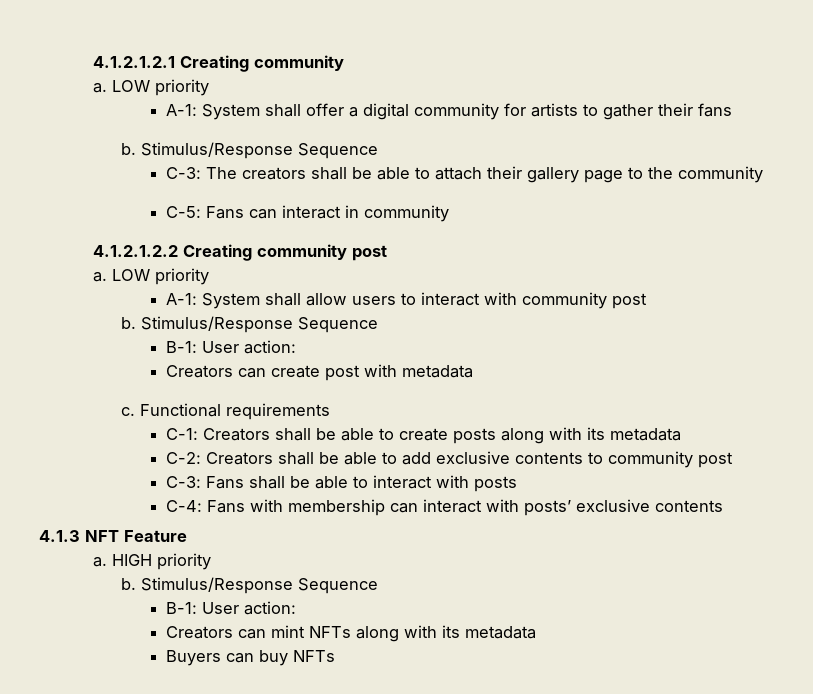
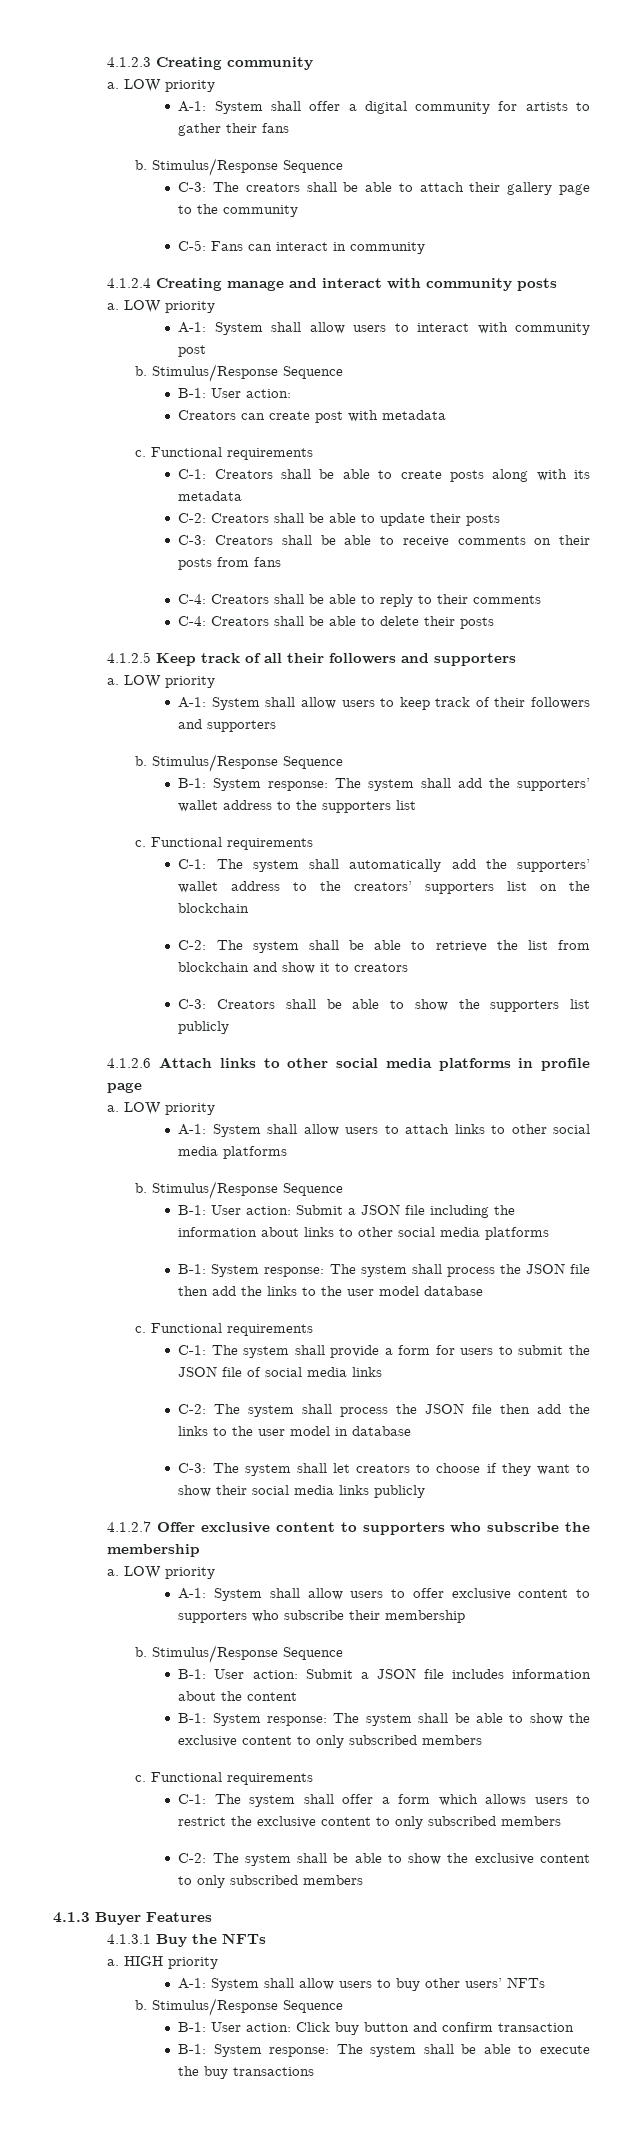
- 4.1.2.1.2.1 Creating community
+ 4.1.2.3 Creating community
- 4.1.2.1.2.2 Creating community post
+ 4.1.2.4 Creating manage and interact with community posts
- C-2: Creators shall be able to add exclusive contents to community post
- C-3: Fans shall be able to interact with posts
- C-4: Fans with membership can interact with posts’ exclusive contents
- 4.1.3 NFT Feature
+ C-2: Creators shall be able to update their posts
+ C-3: Creators shall be able to receive comments on their posts from fans
+ C-4: Creators shall be able to reply to their comments
+ C-4: Creators shall be able to delete their posts
+ 4.1.2.5 Keep track of all their followers and supporters
+ a. LOW priority
+ A-1: System shall allow users to keep track of their followers and supporters
+ b. Stimulus/Response Sequence
+ B-1: System response: The system shall add the supporters’ wallet address to the supporters list
+ c. Functional requirements
+ C-1: The system shall automatically add the supporters’ wallet address to the creators’ supporters list on the blockchain
+ C-2: The system shall be able to retrieve the list from blockchain and show it to creators
+ C-3: Creators shall be able to show the supporters list publicly
+ 4.1.2.6 Attach links to other social media platforms in profile page
+ a. LOW priority
+ A-1: System shall allow users to attach links to other social media platforms
+ b. Stimulus/Response Sequence
+ B-1: User action: Submit a JSON file including the information about links to other social media platforms
+ B-1: System response: The system shall process the JSON file then add the links to the user model database
+ c. Functional requirements
+ C-1: The system shall provide a form for users to submit the JSON file of social media links
+ C-2: The system shall process the JSON file then add the links to the user model in database
+ C-3: The system shall let creators to choose if they want to show their social media links publicly
+ 4.1.2.7 Offer exclusive content to supporters who subscribe the membership
+ a. LOW priority
+ A-1: System shall allow users to offer exclusive content to supporters who subscribe their membership
+ b. Stimulus/Response Sequence
+ B-1: User action: Submit a JSON file includes information about the content
+ B-1: System response: The system shall be able to show the exclusive content to only subscribed members
+ c. Functional requirements
+ C-1: The system shall offer a form which allows users to restrict the exclusive content to only subscribed members
+ C-2: The system shall be able to show the exclusive content to only subscribed members
+ 4.1.3 Buyer Features
+ 4.1.3.1 Buy the NFTs
  a. HIGH priority
+ A-1: System shall allow users to buy other users’ NFTs
  b. Stimulus/Response Sequence
- B-1: User action:
- Creators can mint NFTs along with its metadata
- Buyers can buy NFTs
+ B-1: User action: Click buy button and confirm transaction
+ B-1: System response: The system shall be able to execute the buy transactions

